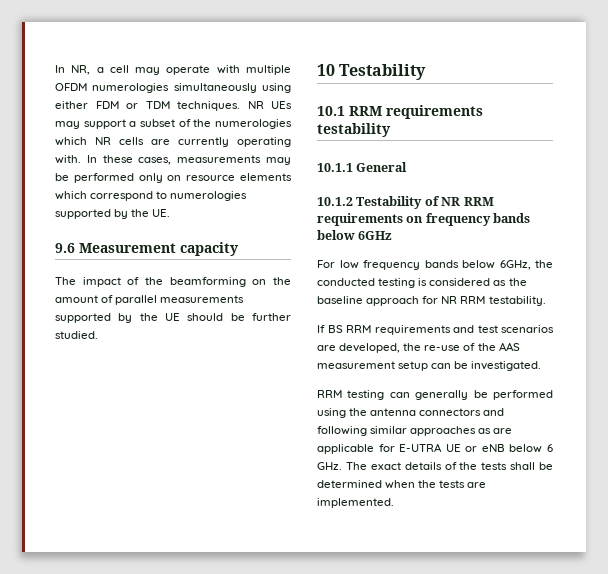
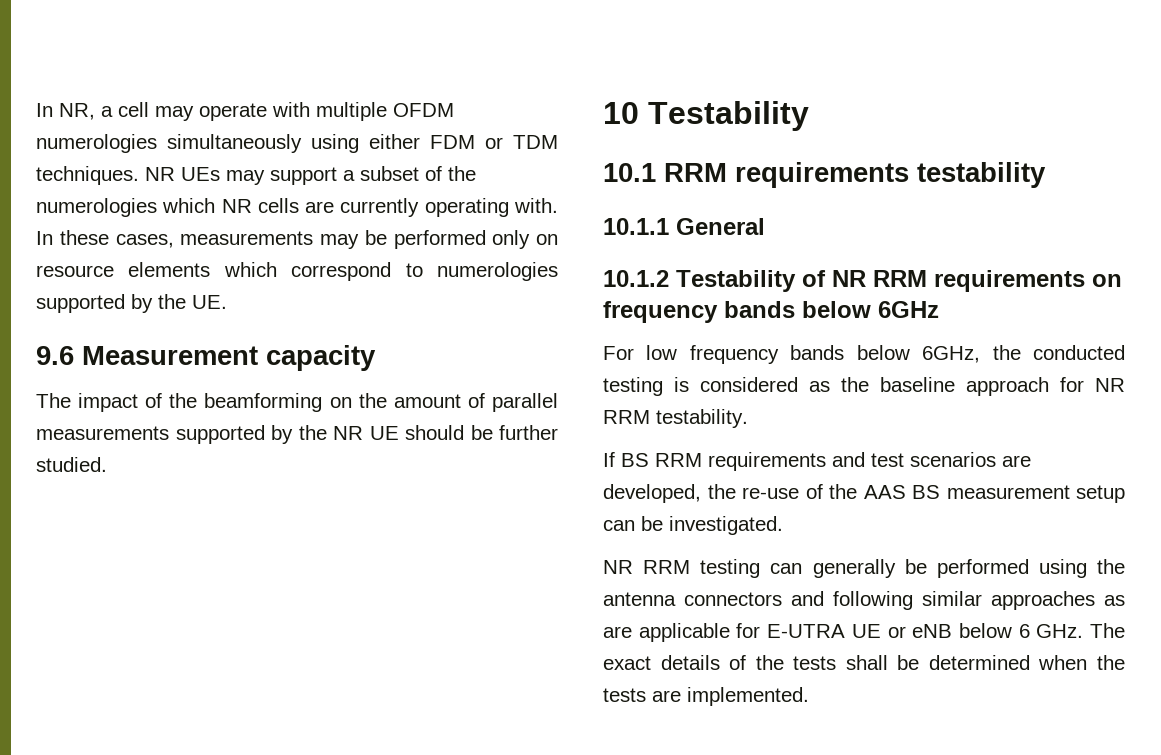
- The impact of the beamforming on the amount of parallel measurements supported by the UE should be further studied.
+ The impact of the beamforming on the amount of parallel measurements supported by the NR UE should be further studied.
- If BS RRM requirements and test scenarios are developed, the re-use of the AAS measurement setup can be investigated.
+ If BS RRM requirements and test scenarios are developed, the re-use of the AAS BS measurement setup can be investigated.
- RRM testing can generally be performed using the antenna connectors and following similar approaches as are applicable for E-UTRA UE or eNB below 6 GHz. The exact details of the tests shall be determined when the tests are implemented.
+ NR RRM testing can generally be performed using the antenna connectors and following similar approaches as are applicable for E-UTRA UE or eNB below 6 GHz. The exact details of the tests shall be determined when the tests are implemented.

